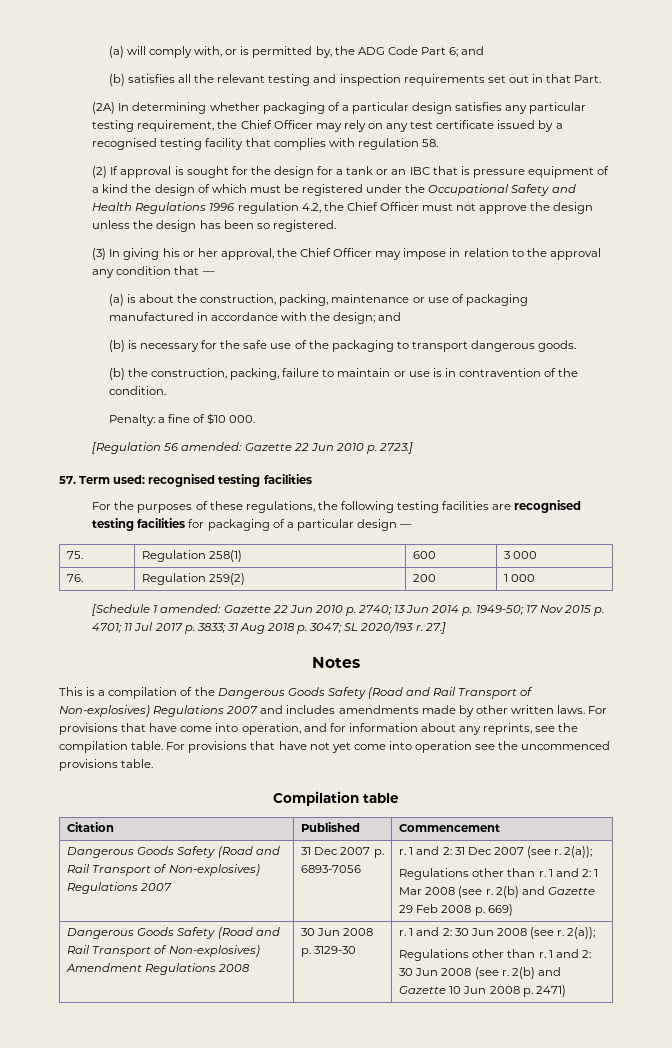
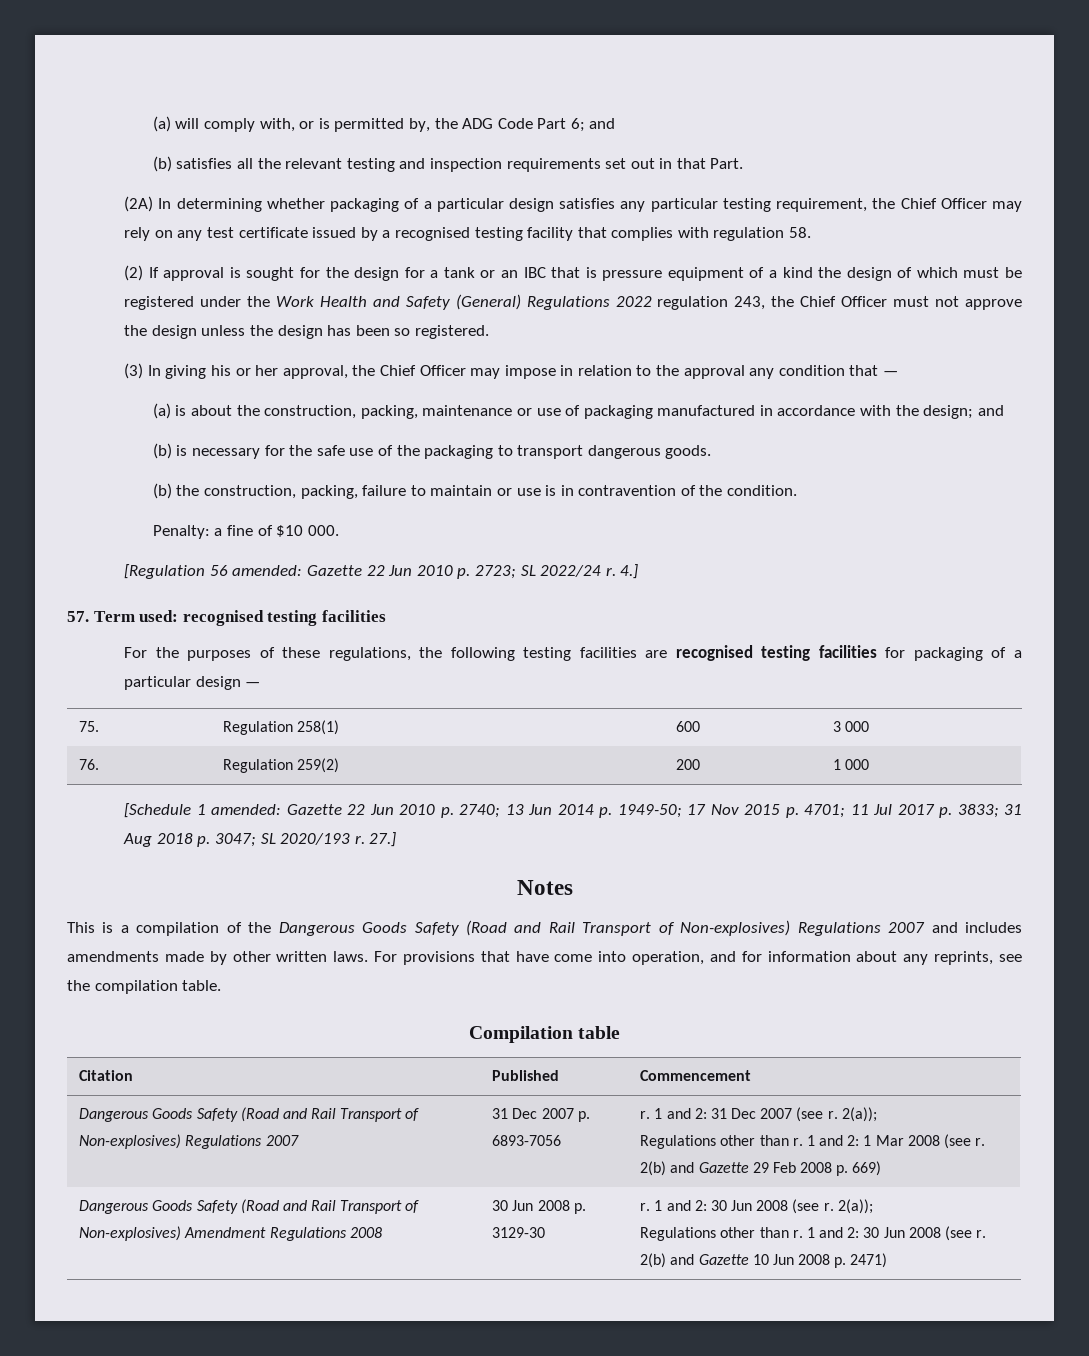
- (2) If approval is sought for the design for a tank or an IBC that is pressure equipment of a kind the design of which must be registered under the Occupational Safety and Health Regulations 1996 regulation 4.2, the Chief Officer must not approve the design unless the design has been so registered.
+ (2) If approval is sought for the design for a tank or an IBC that is pressure equipment of a kind the design of which must be registered under the Work Health and Safety (General) Regulations 2022 regulation 243, the Chief Officer must not approve the design unless the design has been so registered.
- [Regulation 56 amended: Gazette 22 Jun 2010 p. 2723.]
+ [Regulation 56 amended: Gazette 22 Jun 2010 p. 2723; SL 2022/24 r. 4.]
- For provisions that have not yet come into operation see the uncommenced provisions table.

